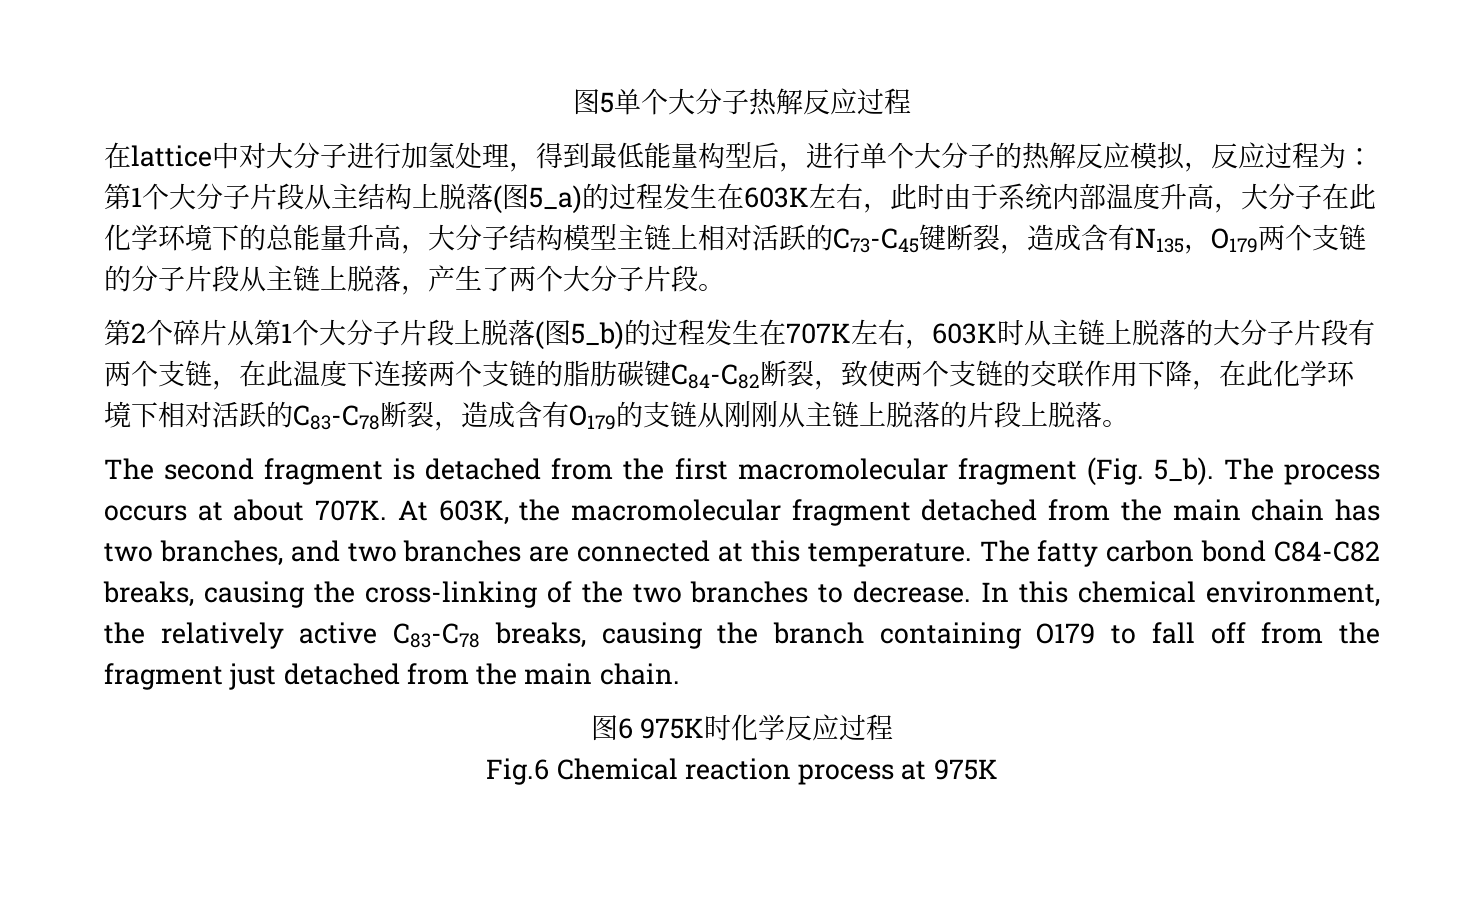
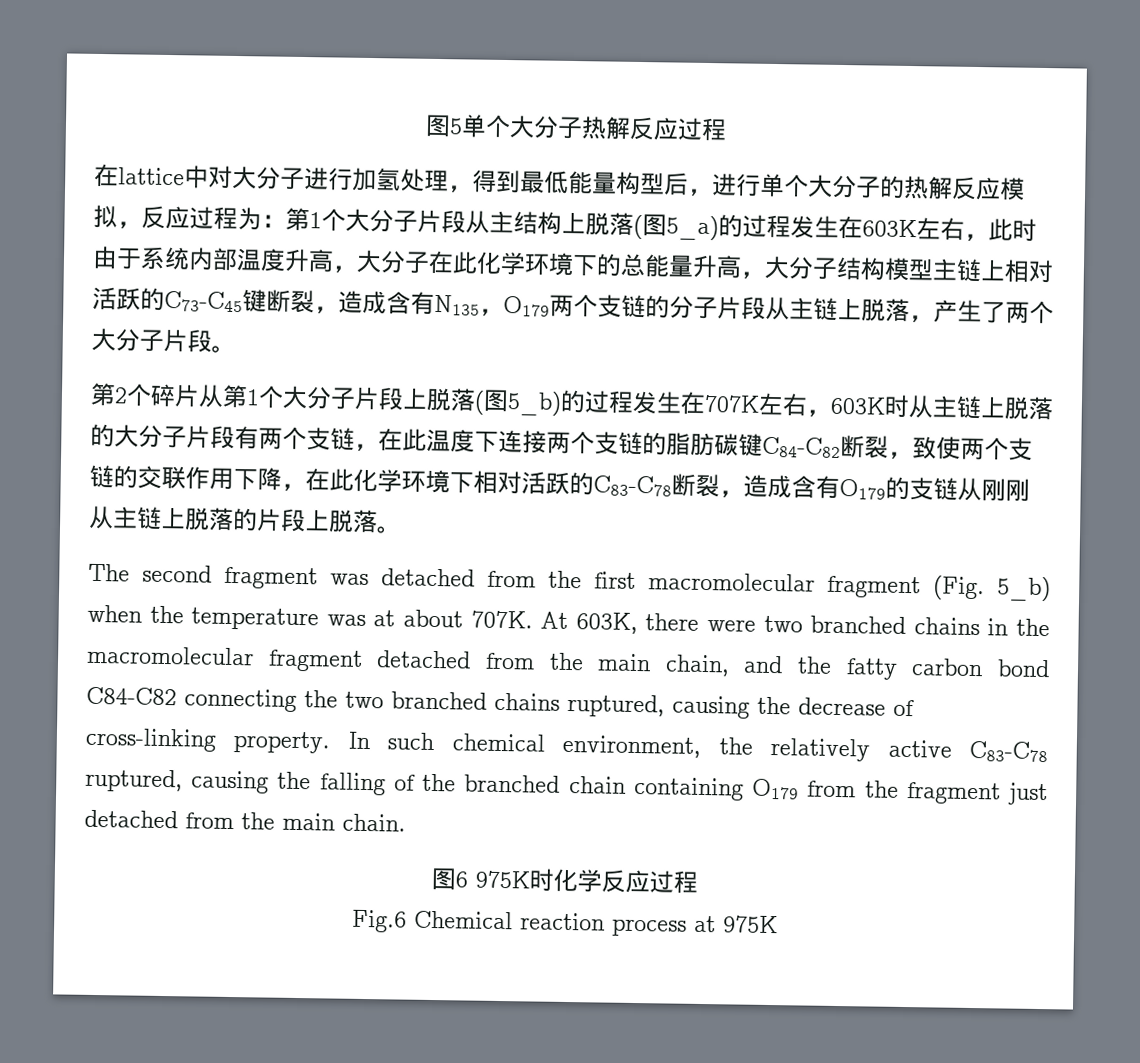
- The second fragment is detached from the first macromolecular fragment (Fig. 5_b). The process occurs at about 707K.
+ The second fragment was detached from the first macromolecular fragment (Fig. 5_b) when the temperature was at about 707K.
- At 603K, the macromolecular fragment detached from the main chain has two branches, and two branches are connected at this temperature. The fatty carbon bond C84-C82 breaks, causing the cross-linking of the two branches to decrease. In this chemical environment, the relatively active C83-C78 breaks, causing the branch containing O179 to fall off from the fragment just detached from the main chain.
+ At 603K, there were two branched chains in the macromolecular fragment detached from the main chain, and the fatty carbon bond C84-C82 connecting the two branched chains ruptured, causing the decrease of cross-linking property. In such chemical environment, the relatively active C83-C78 ruptured, causing the falling of the branched chain containing O179 from the fragment just detached from the main chain.

